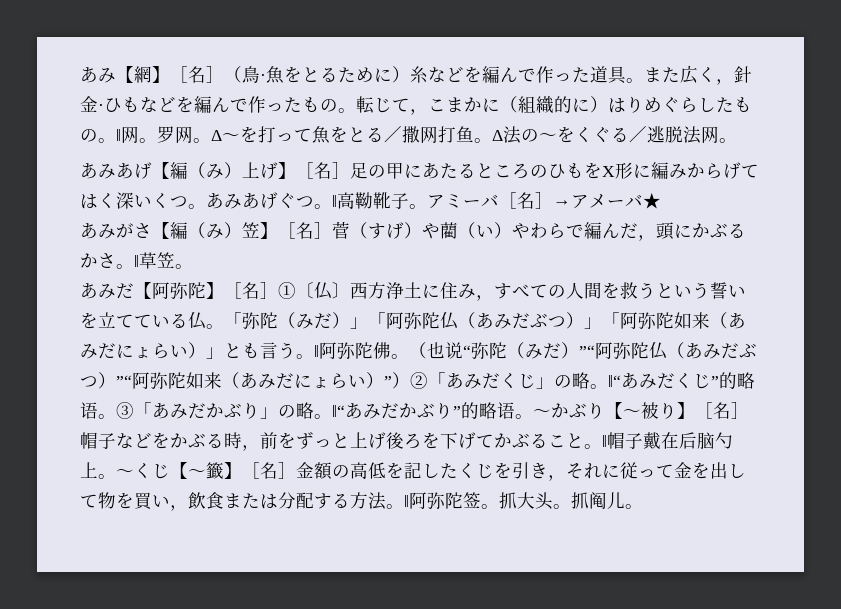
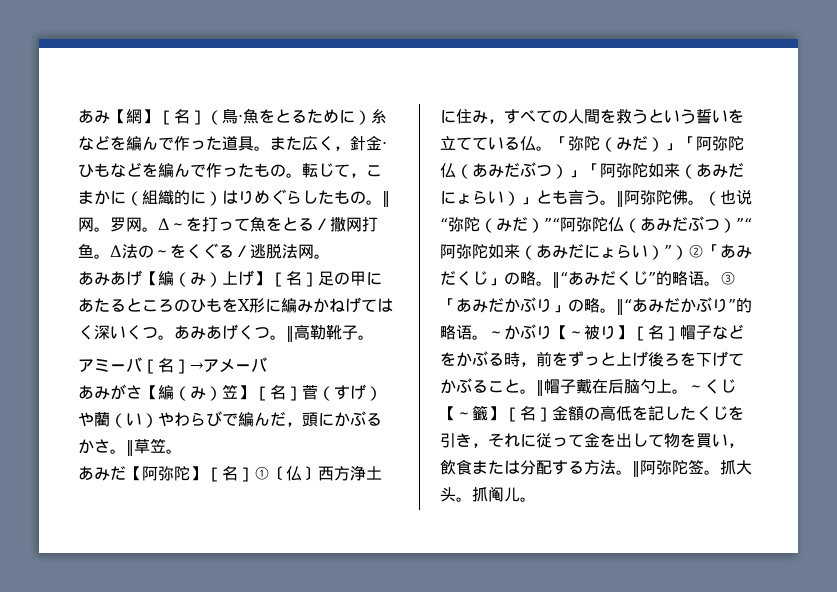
- あみあげ【編（み）上げ】［名］足の甲にあたるところのひもをX形に編みからげてはく深いくつ。
+ あみあげ【編（み）上げ】［名］足の甲にあたるところのひもをX形に編みかねげてはく深いくつ。
- あみあげぐつ。
+ あみあげくつ。
- ‖高靿靴子。アミーバ［名］→アメーバ★
+ ‖高勒靴子。
+ アミーバ［名］→アメーバ
- あみがさ【編（み）笠】［名］菅（すげ）や藺（い）やわらで編んだ，頭にかぶるかさ。
+ あみがさ【編（み）笠】［名］菅（すげ）や藺（い）やわらびで編んだ，頭にかぶるかさ。

